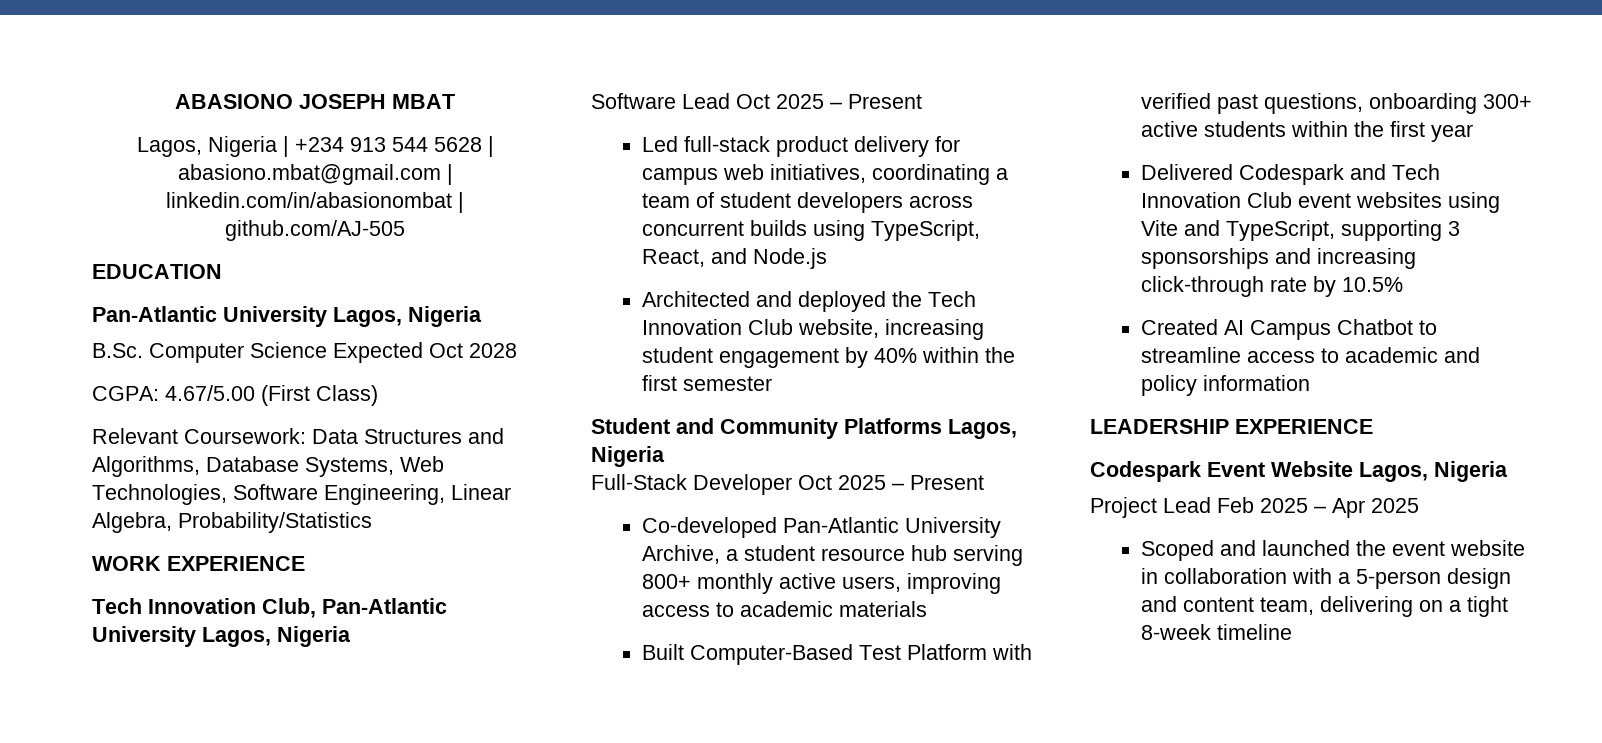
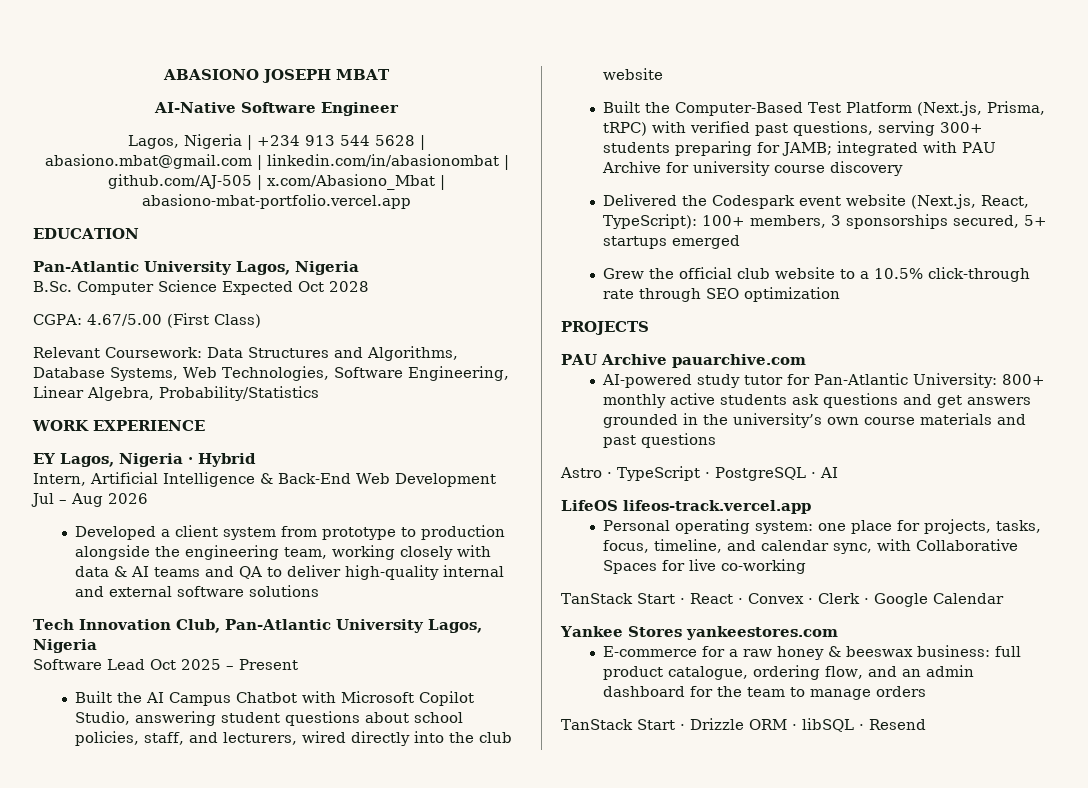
+ AI-Native Software Engineer
- Lagos, Nigeria | +234 913 544 5628 | abasiono.mbat@gmail.com | linkedin.com/in/abasionombat | github.com/AJ-505
+ Lagos, Nigeria | +234 913 544 5628 | abasiono.mbat@gmail.com | linkedin.com/in/abasionombat | github.com/AJ-505 | x.com/Abasiono_Mbat | abasiono-mbat-portfolio.vercel.app
+ EY Lagos, Nigeria · Hybrid
+ Intern, Artificial Intelligence & Back-End Web Development Jul – Aug 2026
+ Developed a client system from prototype to production alongside the engineering team, working closely with data & AI teams and QA to deliver high-quality internal and external software solutions
- Led full-stack product delivery for campus web initiatives, coordinating a team of student developers across concurrent builds using TypeScript, React, and Node.js
- Architected and deployed the Tech Innovation Club website, increasing student engagement by 40% within the first semester
- Student and Community Platforms Lagos, Nigeria
- Full-Stack Developer Oct 2025 – Present
- Co-developed Pan-Atlantic University Archive, a student resource hub serving 800+ monthly active users, improving access to academic materials
- Built Computer-Based Test Platform with verified past questions, onboarding 300+ active students within the first year
- Delivered Codespark and Tech Innovation Club event websites using Vite and TypeScript, supporting 3 sponsorships and increasing click-through rate by 10.5%
- Created AI Campus Chatbot to streamline access to academic and policy information
- LEADERSHIP EXPERIENCE
- Codespark Event Website Lagos, Nigeria
- Project Lead Feb 2025 – Apr 2025
- Scoped and launched the event website in collaboration with a 5-person design and content team, delivering on a tight 8-week timeline
+ Built the AI Campus Chatbot with Microsoft Copilot Studio, answering student questions about school policies, staff, and lecturers, wired directly into the club website
+ Built the Computer-Based Test Platform (Next.js, Prisma, tRPC) with verified past questions, serving 300+ students preparing for JAMB; integrated with PAU Archive for university course discovery
+ Delivered the Codespark event website (Next.js, React, TypeScript): 100+ members, 3 sponsorships secured, 5+ startups emerged
+ Grew the official club website to a 10.5% click-through rate through SEO optimization
+ PROJECTS
+ PAU Archive pauarchive.com
+ AI-powered study tutor for Pan-Atlantic University: 800+ monthly active students ask questions and get answers grounded in the university’s own course materials and past questions
+ Astro · TypeScript · PostgreSQL · AI
+ LifeOS lifeos-track.vercel.app
+ Personal operating system: one place for projects, tasks, focus, timeline, and calendar sync, with Collaborative Spaces for live co-working
+ TanStack Start · React · Convex · Clerk · Google Calendar
+ Yankee Stores yankeestores.com
+ E-commerce for a raw honey & beeswax business: full product catalogue, ordering flow, and an admin dashboard for the team to manage orders
+ TanStack Start · Drizzle ORM · libSQL · Resend

